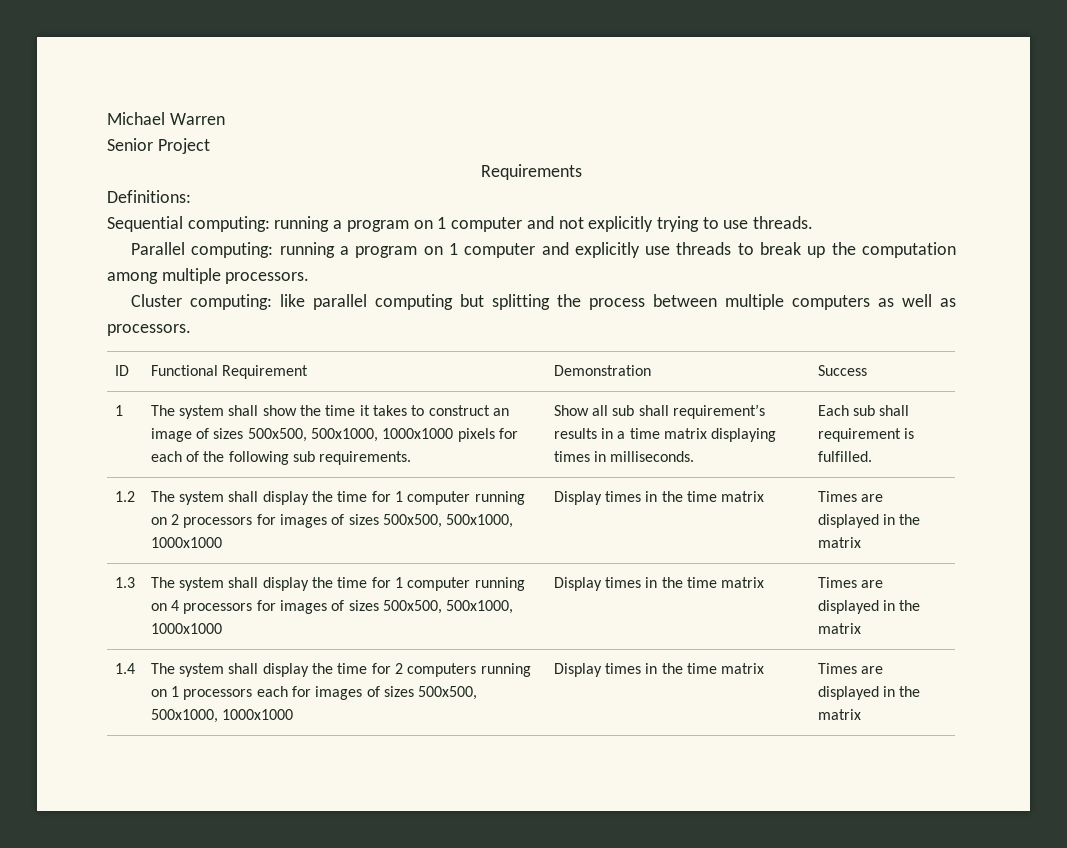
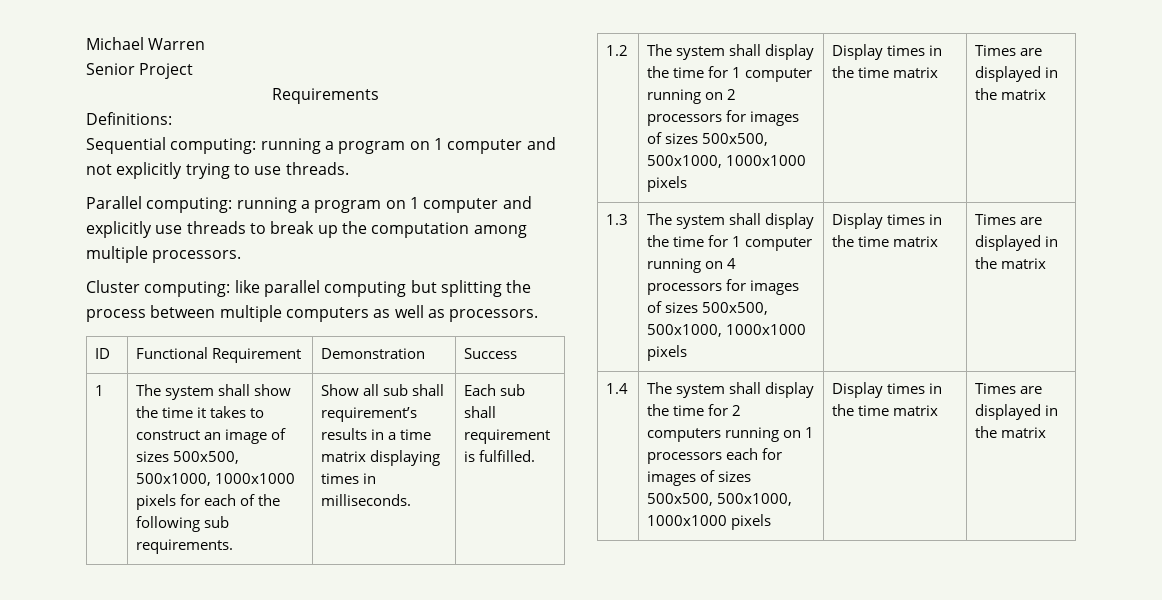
- 1.2 | The system shall display the time for 1 computer running on 2 processors for images of sizes 500x500, 500x1000, 1000x1000 | Display times in the time matrix | Times are displayed in the matrix
+ 1.2 | The system shall display the time for 1 computer running on 2 processors for images of sizes 500x500, 500x1000, 1000x1000 pixels | Display times in the time matrix | Times are displayed in the matrix
- 1.3 | The system shall display the time for 1 computer running on 4 processors for images of sizes 500x500, 500x1000, 1000x1000 | Display times in the time matrix | Times are displayed in the matrix
+ 1.3 | The system shall display the time for 1 computer running on 4 processors for images of sizes 500x500, 500x1000, 1000x1000 pixels | Display times in the time matrix | Times are displayed in the matrix
- 1.4 | The system shall display the time for 2 computers running on 1 processors each for images of sizes 500x500, 500x1000, 1000x1000 | Display times in the time matrix | Times are displayed in the matrix
+ 1.4 | The system shall display the time for 2 computers running on 1 processors each for images of sizes 500x500, 500x1000, 1000x1000 pixels | Display times in the time matrix | Times are displayed in the matrix

